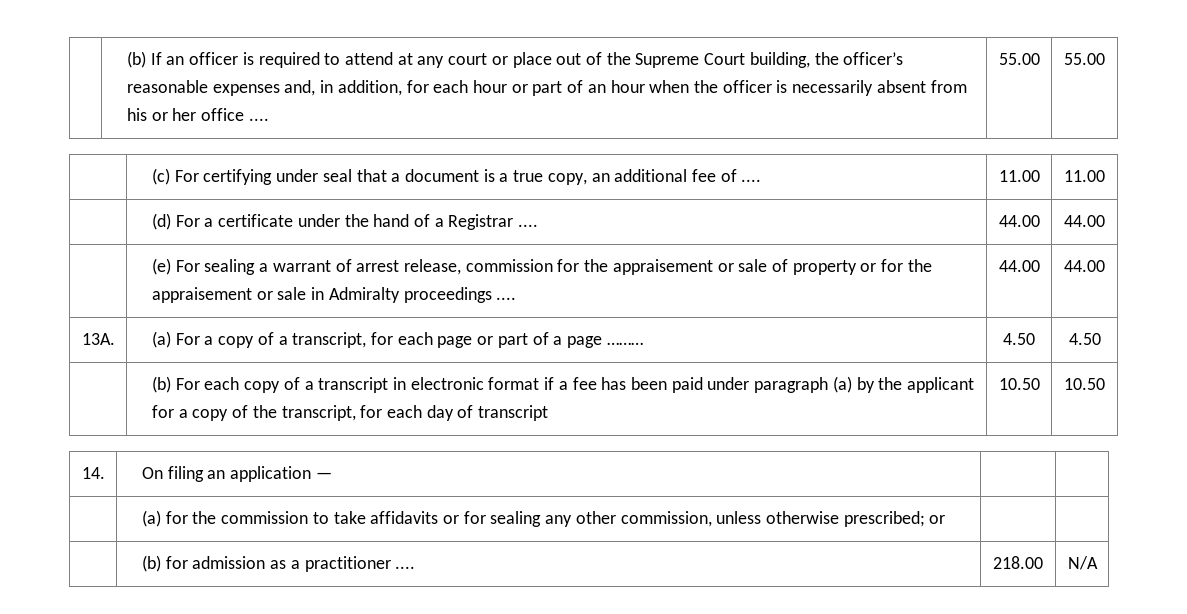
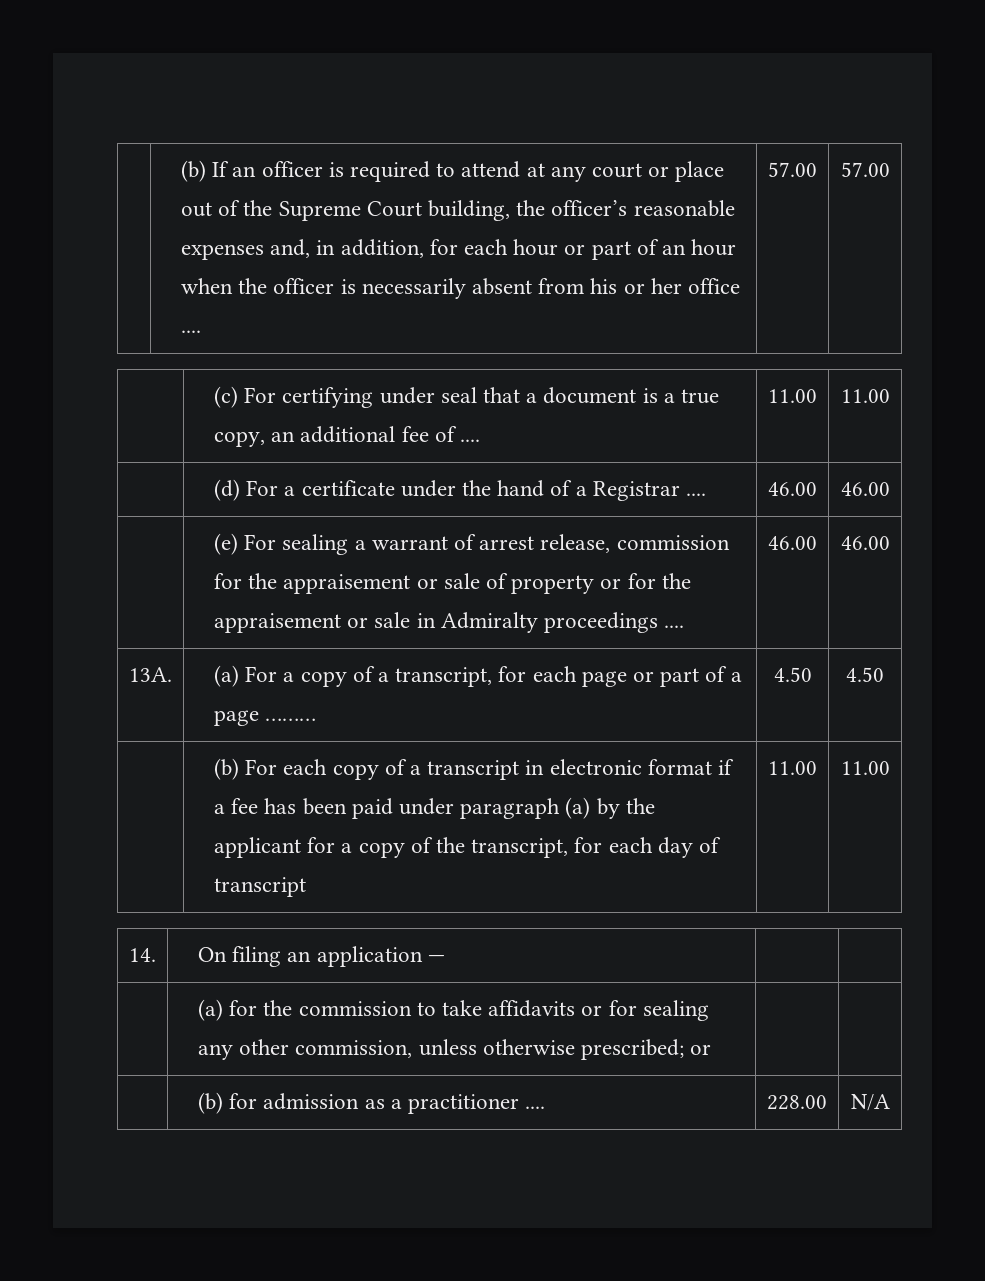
- 55.00 | 55.00
+ 57.00 | 57.00
- | (d) For a certificate under the hand of a Registrar .... | 44.00 | 44.00
+ | (d) For a certificate under the hand of a Registrar .... | 46.00 | 46.00
- | (e) For sealing a warrant of arrest release, commission for the appraisement or sale of property or for the appraisement or sale in Admiralty proceedings .... | 44.00 | 44.00
+ | (e) For sealing a warrant of arrest release, commission for the appraisement or sale of property or for the appraisement or sale in Admiralty proceedings .... | 46.00 | 46.00
- | (b) For each copy of a transcript in electronic format if a fee has been paid under paragraph (a) by the applicant for a copy of the transcript, for each day of transcript | 10.50 | 10.50
+ | (b) For each copy of a transcript in electronic format if a fee has been paid under paragraph (a) by the applicant for a copy of the transcript, for each day of transcript | 11.00 | 11.00
- | (b) for admission as a practitioner .... | 218.00 | N/A
+ | (b) for admission as a practitioner .... | 228.00 | N/A

